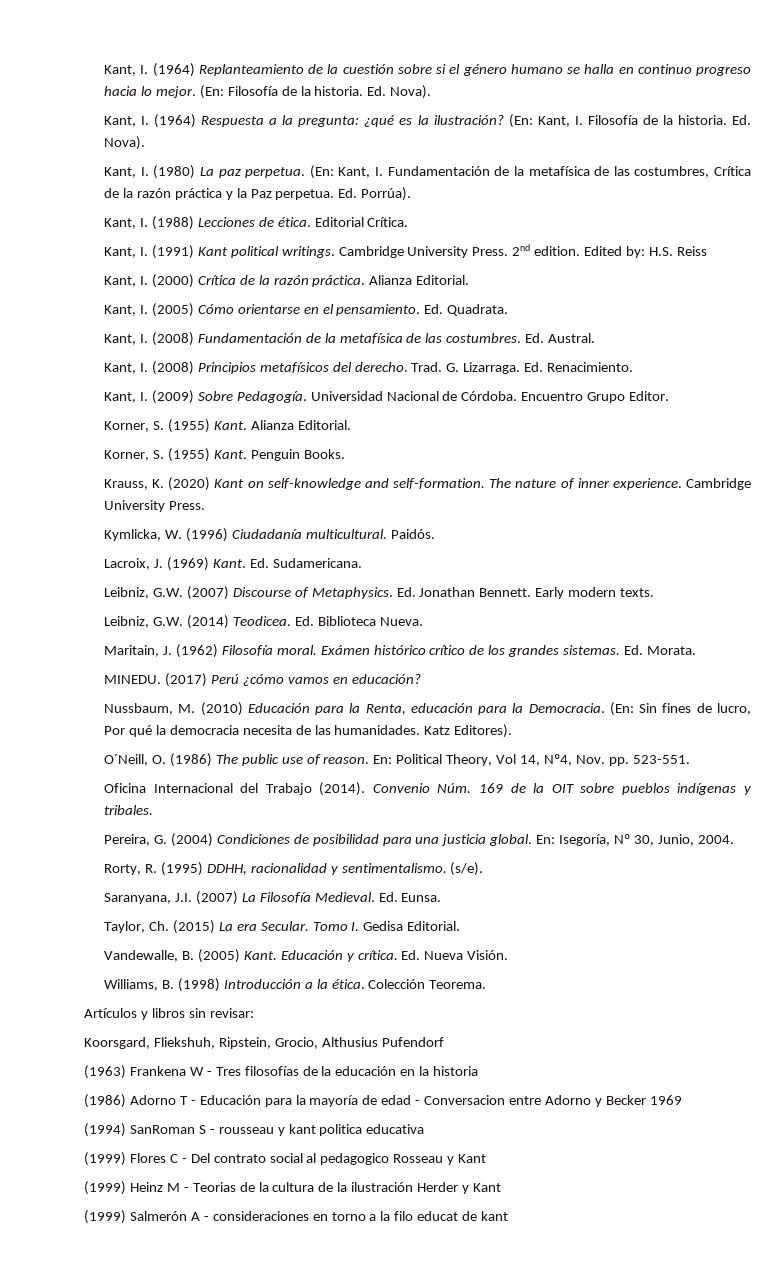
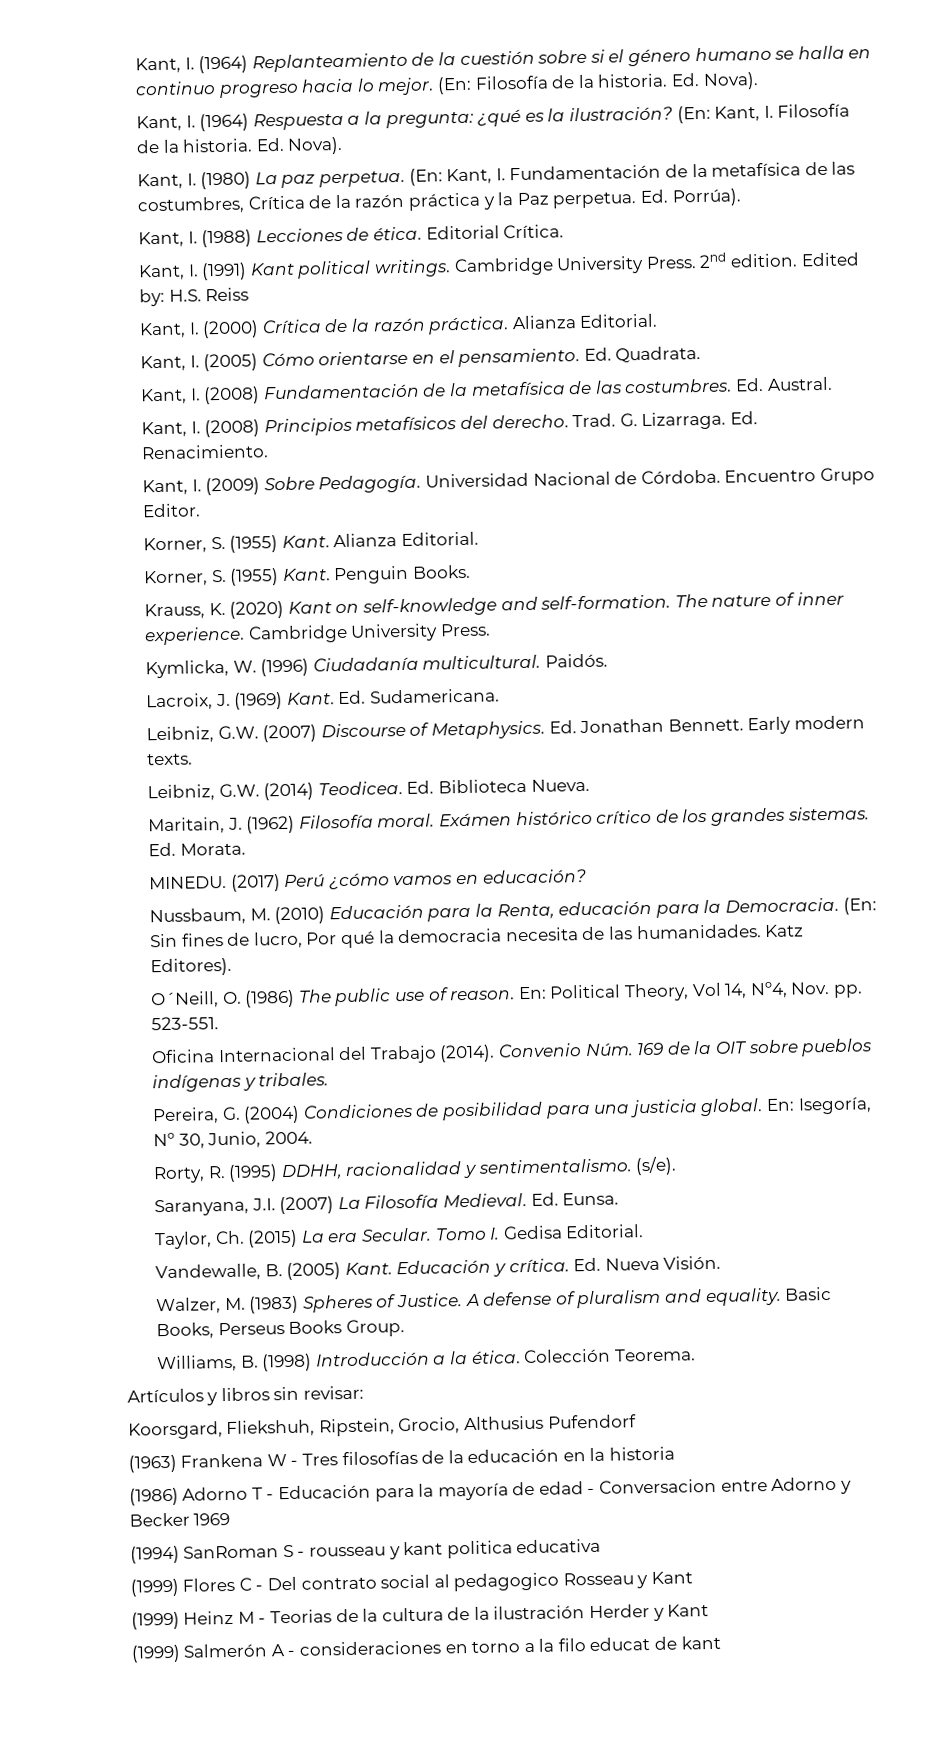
+ Walzer, M. (1983) Spheres of Justice. A defense of pluralism and equality. Basic Books, Perseus Books Group.

